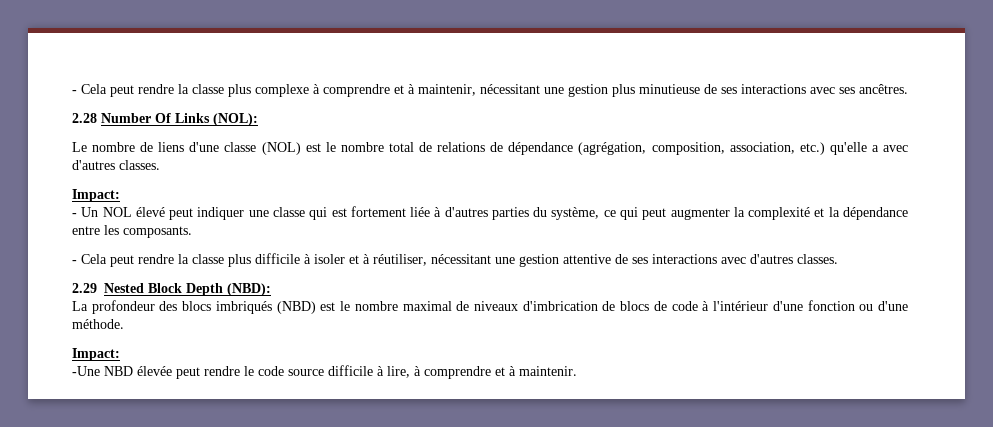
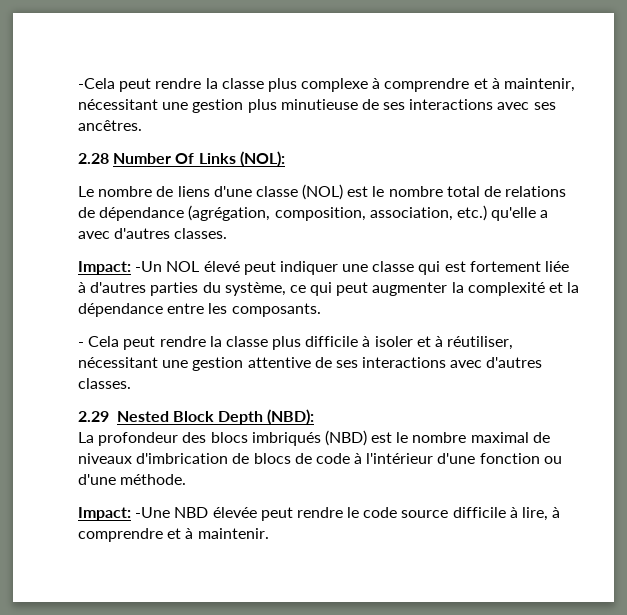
- - Cela peut rendre la classe plus complexe à comprendre et à maintenir, nécessitant une gestion plus minutieuse de ses interactions avec ses ancêtres.
+ -Cela peut rendre la classe plus complexe à comprendre et à maintenir, nécessitant une gestion plus minutieuse de ses interactions avec ses ancêtres.
  Le nombre de liens d'une classe (NOL) est le nombre total de relations de dépendance (agrégation, composition, association, etc.) qu'elle a avec d'autres classes.
- Impact:
- - Un NOL élevé peut indiquer une classe qui est fortement liée à d'autres parties du système, ce qui peut augmenter la complexité et la dépendance entre les composants.
+ Impact: -Un NOL élevé peut indiquer une classe qui est fortement liée à d'autres parties du système, ce qui peut augmenter la complexité et la dépendance entre les composants.
  La profondeur des blocs imbriqués (NBD) est le nombre maximal de niveaux d'imbrication de blocs de code à l'intérieur d'une fonction ou d'une méthode.
- Impact:
- -Une NBD élevée peut rendre le code source difficile à lire, à comprendre et à maintenir.
+ Impact: -Une NBD élevée peut rendre le code source difficile à lire, à comprendre et à maintenir.

